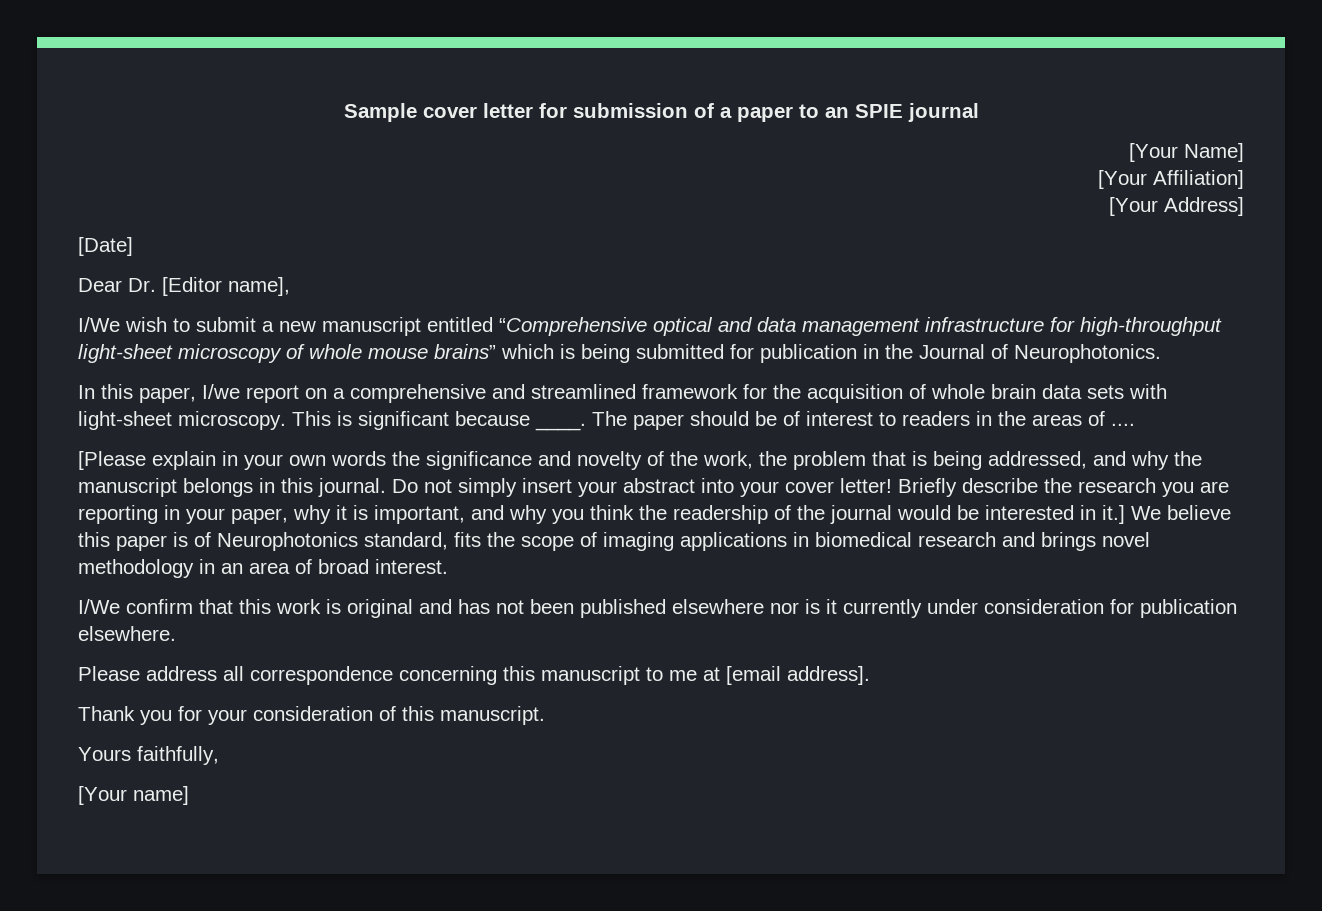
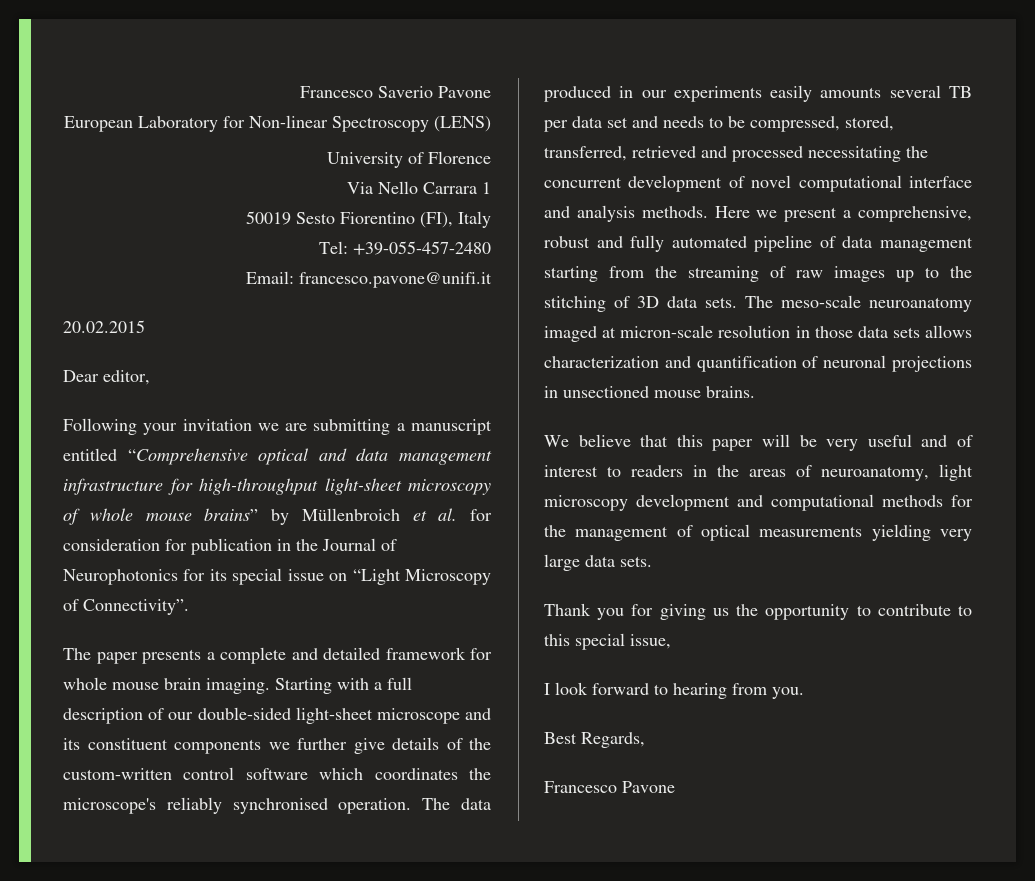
- Sample cover letter for submission of a paper to an SPIE journal
- [Your Name]
- [Your Affiliation]
- [Your Address]
- [Date]
- Dear Dr. [Editor name],
- I/We wish to submit a new manuscript entitled “Comprehensive optical and data management infrastructure for high-throughput light-sheet microscopy of whole mouse brains” which is being submitted for publication in the Journal of Neurophotonics.
- In this paper, I/we report on a comprehensive and streamlined framework for the acquisition of whole brain data sets with light-sheet microscopy. This is significant because ____. The paper should be of interest to readers in the areas of ....
- [Please explain in your own words the significance and novelty of the work, the problem that is being addressed, and why the manuscript belongs in this journal. Do not simply insert your abstract into your cover letter! Briefly describe the research you are reporting in your paper, why it is important, and why you think the readership of the journal would be interested in it.] We believe this paper is of Neurophotonics standard, fits the scope of imaging applications in biomedical research and brings novel methodology in an area of broad interest.
- I/We confirm that this work is original and has not been published elsewhere nor is it currently under consideration for publication elsewhere.
- Please address all correspondence concerning this manuscript to me at [email address].
- Thank you for your consideration of this manuscript.
- Yours faithfully,
- [Your name]
+ Francesco Saverio Pavone
+ European Laboratory for Non-linear Spectroscopy (LENS)
+ University of Florence
+ Via Nello Carrara 1
+ 50019 Sesto Fiorentino (FI), Italy
+ Tel: +39-055-457-2480
+ Email: francesco.pavone@unifi.it
+ 20.02.2015
+ Dear editor,
+ Following your invitation we are submitting a manuscript entitled “Comprehensive optical and data management infrastructure for high-throughput light-sheet microscopy of whole mouse brains” by Müllenbroich et al. for consideration for publication in the Journal of Neurophotonics for its special issue on “Light Microscopy of Connectivity”.
+ The paper presents a complete and detailed framework for whole mouse brain imaging. Starting with a full description of our double-sided light-sheet microscope and its constituent components we further give details of the custom-written control software which coordinates the microscope's reliably synchronised operation. The data produced in our experiments easily amounts several TB per data set and needs to be compressed, stored, transferred, retrieved and processed necessitating the concurrent development of novel computational interface and analysis methods. Here we present a comprehensive, robust and fully automated pipeline of data management starting from the streaming of raw images up to the stitching of 3D data sets. The meso-scale neuroanatomy imaged at micron-scale resolution in those data sets allows characterization and quantification of neuronal projections in unsectioned mouse brains.
+ We believe that this paper will be very useful and of interest to readers in the areas of neuroanatomy, light microscopy development and computational methods for the management of optical measurements yielding very large data sets.
+ Thank you for giving us the opportunity to contribute to this special issue,
+ I look forward to hearing from you.
+ Best Regards,
+ Francesco Pavone

